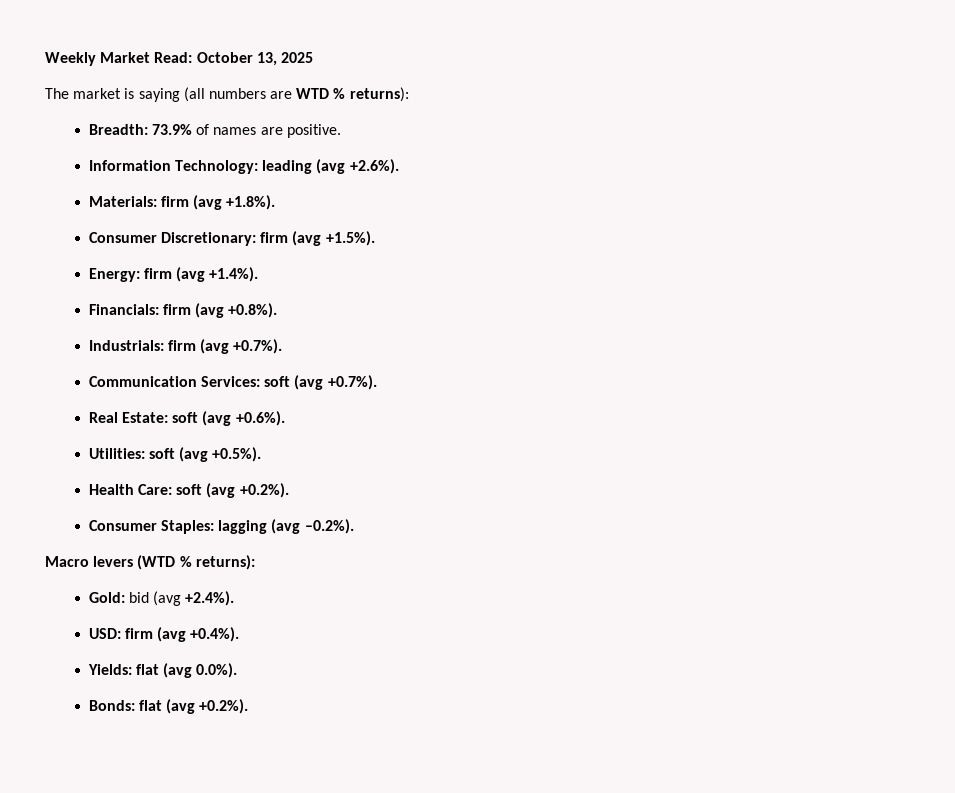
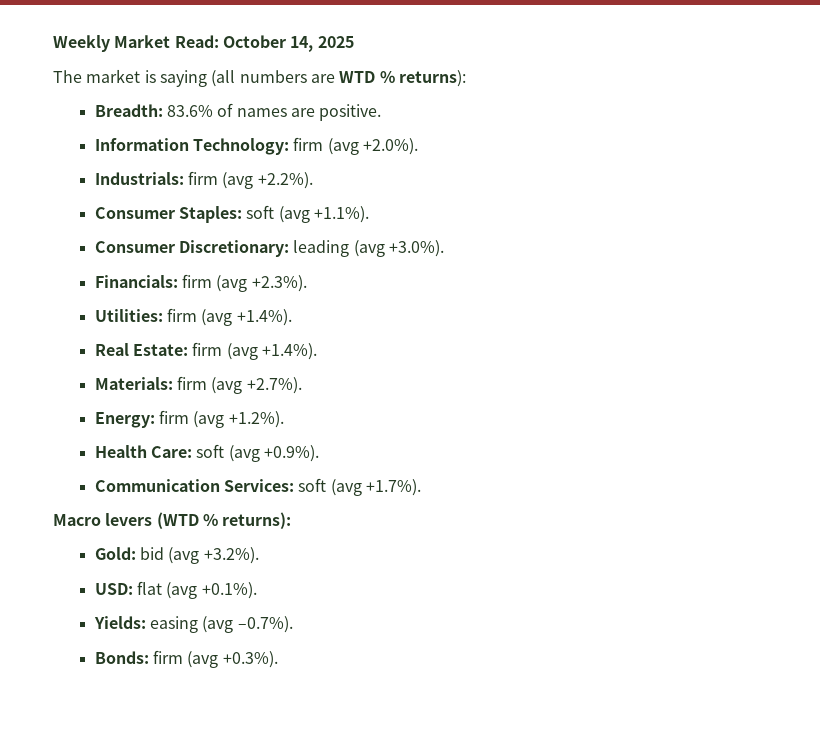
- Weekly Market Read: October 13, 2025
+ Weekly Market Read: October 14, 2025
- Breadth: 73.9% of names are positive.
+ Breadth: 83.6% of names are positive.
- Information Technology: leading (avg +2.6%).
- Materials: firm (avg +1.8%).
- Consumer Discretionary: firm (avg +1.5%).
- Energy: firm (avg +1.4%).
- Financials: firm (avg +0.8%).
- Industrials: firm (avg +0.7%).
- Communication Services: soft (avg +0.7%).
- Real Estate: soft (avg +0.6%).
- Utilities: soft (avg +0.5%).
- Health Care: soft (avg +0.2%).
- Consumer Staples: lagging (avg –0.2%).
+ Information Technology: firm (avg +2.0%).
+ Industrials: firm (avg +2.2%).
+ Consumer Staples: soft (avg +1.1%).
+ Consumer Discretionary: leading (avg +3.0%).
+ Financials: firm (avg +2.3%).
+ Utilities: firm (avg +1.4%).
+ Real Estate: firm (avg +1.4%).
+ Materials: firm (avg +2.7%).
+ Energy: firm (avg +1.2%).
+ Health Care: soft (avg +0.9%).
+ Communication Services: soft (avg +1.7%).
- Gold: bid (avg +2.4%).
+ Gold: bid (avg +3.2%).
- USD: firm (avg +0.4%).
- Yields: flat (avg 0.0%).
- Bonds: flat (avg +0.2%).
+ USD: flat (avg +0.1%).
+ Yields: easing (avg –0.7%).
+ Bonds: firm (avg +0.3%).

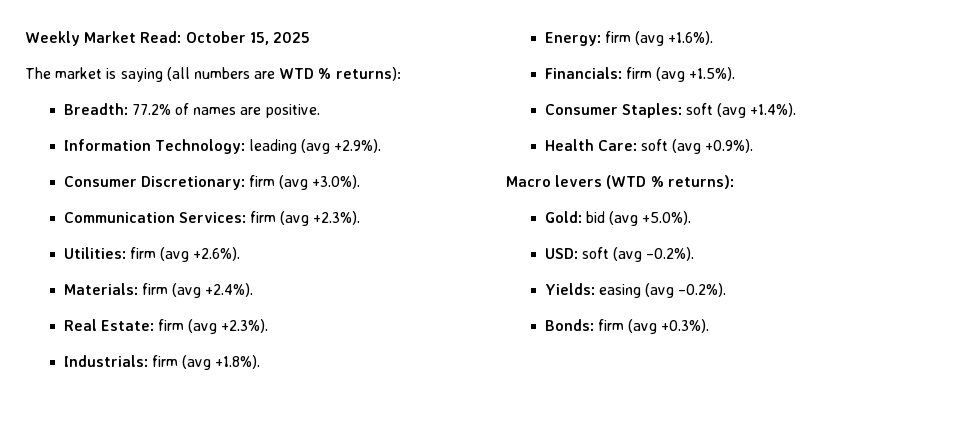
- Weekly Market Read: October 14, 2025
+ Weekly Market Read: October 15, 2025
- Breadth: 83.6% of names are positive.
+ Breadth: 77.2% of names are positive.
- Information Technology: firm (avg +2.0%).
- Industrials: firm (avg +2.2%).
- Consumer Staples: soft (avg +1.1%).
+ Information Technology: leading (avg +2.9%).
- Consumer Discretionary: leading (avg +3.0%).
+ Consumer Discretionary: firm (avg +3.0%).
- Financials: firm (avg +2.3%).
+ Communication Services: firm (avg +2.3%).
- Utilities: firm (avg +1.4%).
+ Utilities: firm (avg +2.6%).
+ Materials: firm (avg +2.4%).
- Real Estate: firm (avg +1.4%).
- Materials: firm (avg +2.7%).
+ Real Estate: firm (avg +2.3%).
+ Industrials: firm (avg +1.8%).
- Energy: firm (avg +1.2%).
+ Energy: firm (avg +1.6%).
+ Financials: firm (avg +1.5%).
+ Consumer Staples: soft (avg +1.4%).
- Communication Services: soft (avg +1.7%).
- Gold: bid (avg +3.2%).
+ Gold: bid (avg +5.0%).
- USD: flat (avg +0.1%).
+ USD: soft (avg –0.2%).
- Yields: easing (avg –0.7%).
+ Yields: easing (avg –0.2%).

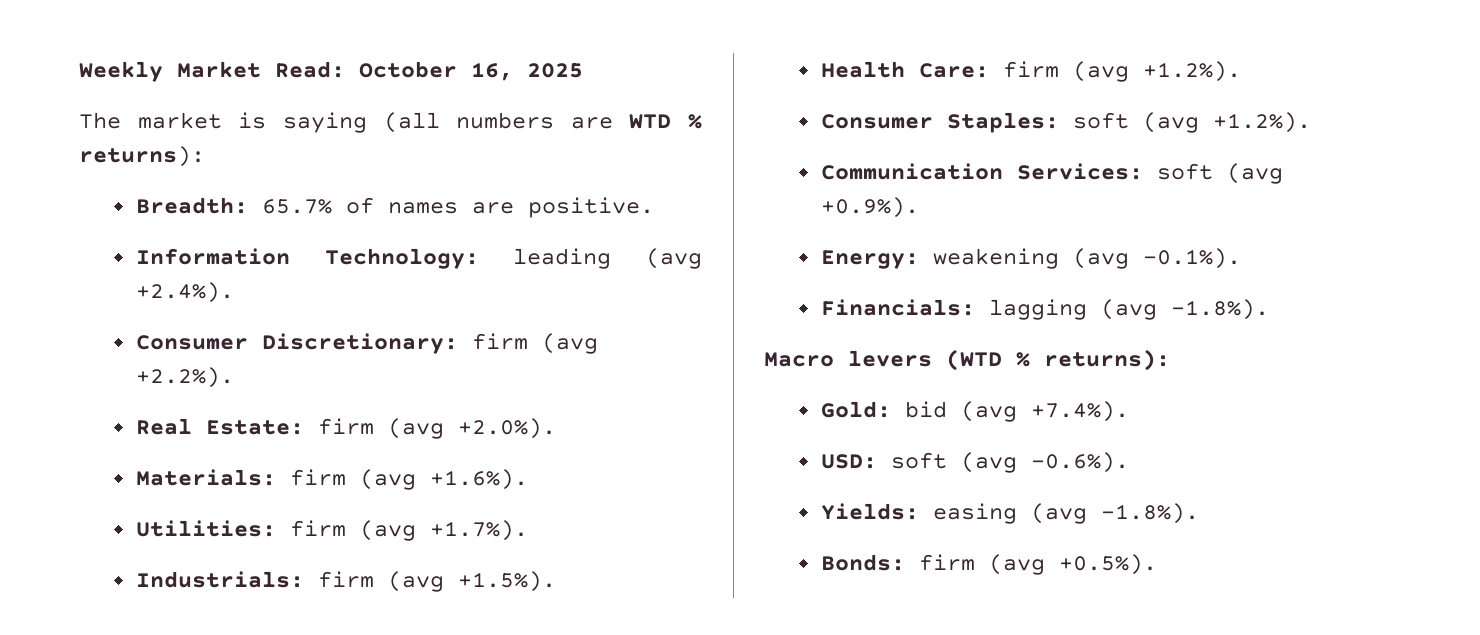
- Weekly Market Read: October 15, 2025
+ Weekly Market Read: October 16, 2025
- Breadth: 77.2% of names are positive.
+ Breadth: 65.7% of names are positive.
- Information Technology: leading (avg +2.9%).
+ Information Technology: leading (avg +2.4%).
- Consumer Discretionary: firm (avg +3.0%).
- Communication Services: firm (avg +2.3%).
- Utilities: firm (avg +2.6%).
- Materials: firm (avg +2.4%).
- Real Estate: firm (avg +2.3%).
- Industrials: firm (avg +1.8%).
- Energy: firm (avg +1.6%).
- Financials: firm (avg +1.5%).
+ Consumer Discretionary: firm (avg +2.2%).
+ Real Estate: firm (avg +2.0%).
+ Materials: firm (avg +1.6%).
+ Utilities: firm (avg +1.7%).
+ Industrials: firm (avg +1.5%).
+ Health Care: firm (avg +1.2%).
- Consumer Staples: soft (avg +1.4%).
- Health Care: soft (avg +0.9%).
+ Consumer Staples: soft (avg +1.2%).
+ Communication Services: soft (avg +0.9%).
+ Energy: weakening (avg –0.1%).
+ Financials: lagging (avg –1.8%).
- Gold: bid (avg +5.0%).
+ Gold: bid (avg +7.4%).
- USD: soft (avg –0.2%).
+ USD: soft (avg –0.6%).
- Yields: easing (avg –0.2%).
+ Yields: easing (avg –1.8%).
- Bonds: firm (avg +0.3%).
+ Bonds: firm (avg +0.5%).

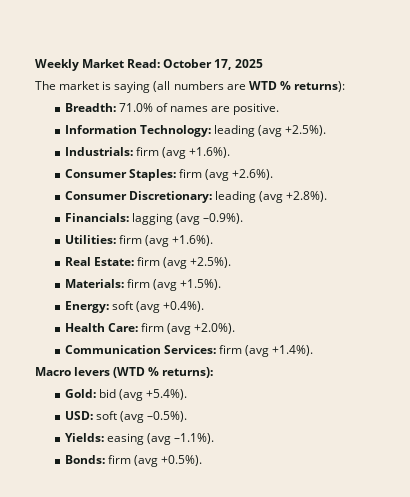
- Weekly Market Read: October 16, 2025
+ Weekly Market Read: October 17, 2025
- Breadth: 65.7% of names are positive.
+ Breadth: 71.0% of names are positive.
- Information Technology: leading (avg +2.4%).
- Consumer Discretionary: firm (avg +2.2%).
+ Information Technology: leading (avg +2.5%).
+ Industrials: firm (avg +1.6%).
+ Consumer Staples: firm (avg +2.6%).
+ Consumer Discretionary: leading (avg +2.8%).
+ Financials: lagging (avg –0.9%).
+ Utilities: firm (avg +1.6%).
- Real Estate: firm (avg +2.0%).
+ Real Estate: firm (avg +2.5%).
- Materials: firm (avg +1.6%).
- Utilities: firm (avg +1.7%).
- Industrials: firm (avg +1.5%).
- Health Care: firm (avg +1.2%).
- Consumer Staples: soft (avg +1.2%).
- Communication Services: soft (avg +0.9%).
- Energy: weakening (avg –0.1%).
- Financials: lagging (avg –1.8%).
+ Materials: firm (avg +1.5%).
+ Energy: soft (avg +0.4%).
+ Health Care: firm (avg +2.0%).
+ Communication Services: firm (avg +1.4%).
- Gold: bid (avg +7.4%).
+ Gold: bid (avg +5.4%).
- USD: soft (avg –0.6%).
+ USD: soft (avg –0.5%).
- Yields: easing (avg –1.8%).
+ Yields: easing (avg –1.1%).

